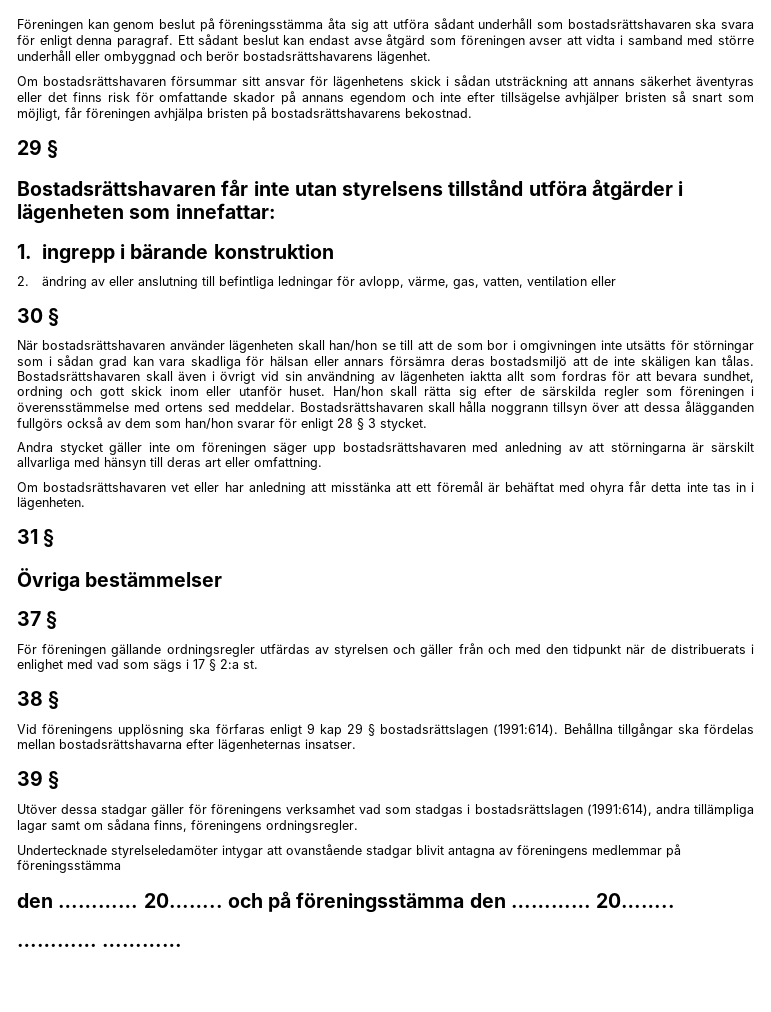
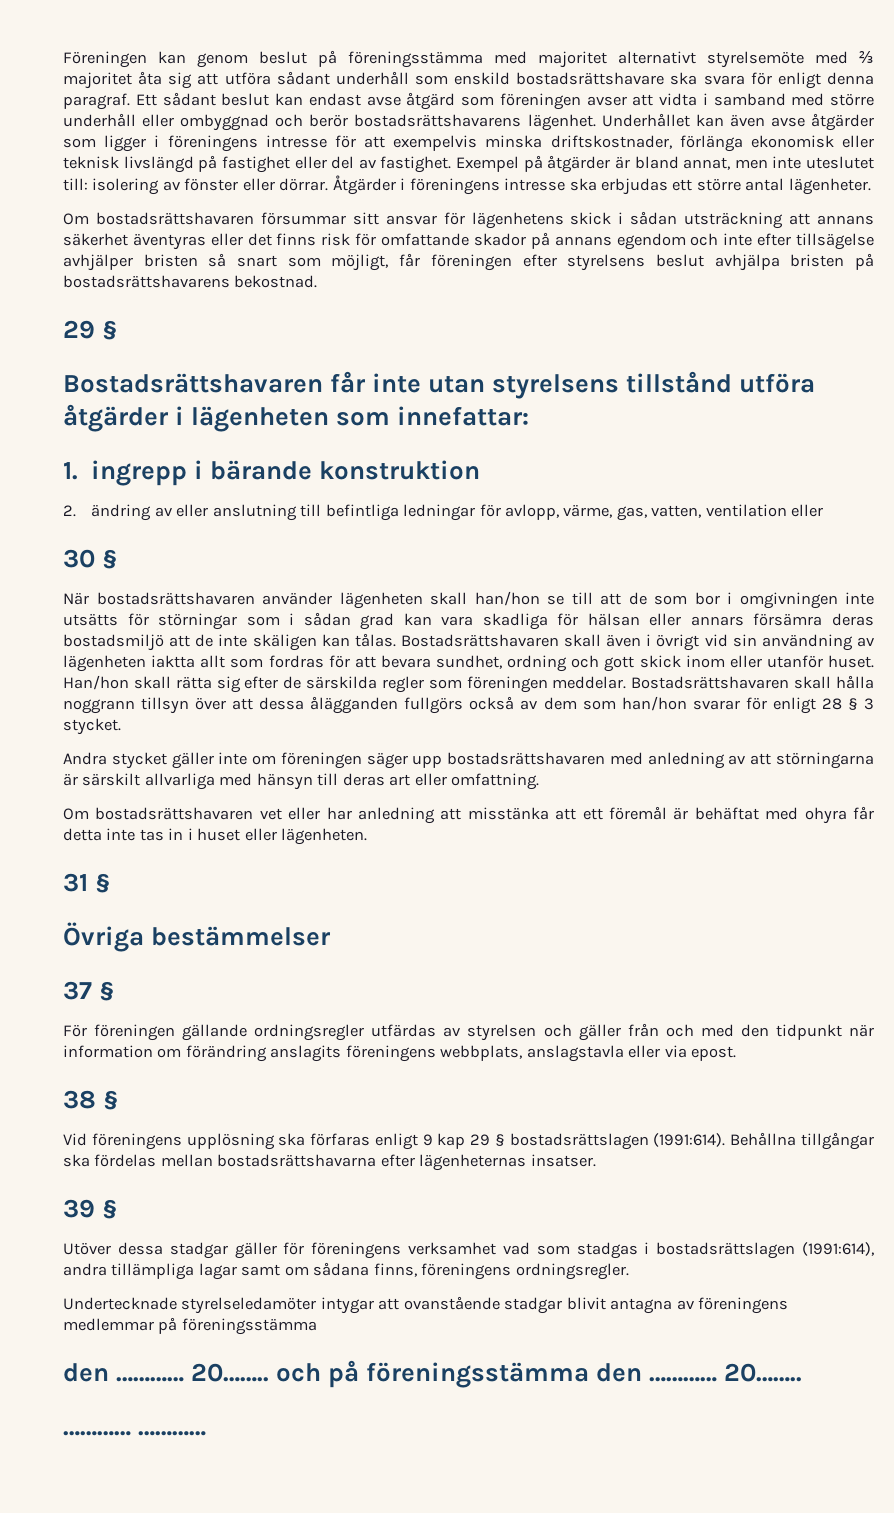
- Föreningen kan genom beslut på föreningsstämma åta sig att utföra sådant underhåll som bostadsrättshavaren ska svara för enligt denna paragraf.
+ Föreningen kan genom beslut på föreningsstämma med majoritet alternativt styrelsemöte med ⅔ majoritet åta sig att utföra sådant underhåll som enskild bostadsrättshavare ska svara för enligt denna paragraf.
+ Underhållet kan även avse åtgärder som ligger i föreningens intresse för att exempelvis minska driftskostnader, förlänga ekonomisk eller teknisk livslängd på fastighet eller del av fastighet. Exempel på åtgärder är bland annat, men inte uteslutet till: isolering av fönster eller dörrar. Åtgärder i föreningens intresse ska erbjudas ett större antal lägenheter.
- Om bostadsrättshavaren försummar sitt ansvar för lägenhetens skick i sådan utsträckning att annans säkerhet äventyras eller det finns risk för omfattande skador på annans egendom och inte efter tillsägelse avhjälper bristen så snart som möjligt, får föreningen avhjälpa bristen på bostadsrättshavarens bekostnad.
+ Om bostadsrättshavaren försummar sitt ansvar för lägenhetens skick i sådan utsträckning att annans säkerhet äventyras eller det finns risk för omfattande skador på annans egendom och inte efter tillsägelse avhjälper bristen så snart som möjligt, får föreningen efter styrelsens beslut avhjälpa bristen på bostadsrättshavarens bekostnad.
- Han/hon skall rätta sig efter de särskilda regler som föreningen i överensstämmelse med ortens sed meddelar.
+ Han/hon skall rätta sig efter de särskilda regler som föreningen meddelar.
- Om bostadsrättshavaren vet eller har anledning att misstänka att ett föremål är behäftat med ohyra får detta inte tas in i lägenheten.
+ Om bostadsrättshavaren vet eller har anledning att misstänka att ett föremål är behäftat med ohyra får detta inte tas in i huset eller lägenheten.
- För föreningen gällande ordningsregler utfärdas av styrelsen och gäller från och med den tidpunkt när de distribuerats i enlighet med vad som sägs i 17 § 2:a st.
+ För föreningen gällande ordningsregler utfärdas av styrelsen och gäller från och med den tidpunkt när information om förändring anslagits föreningens webbplats, anslagstavla eller via epost.

